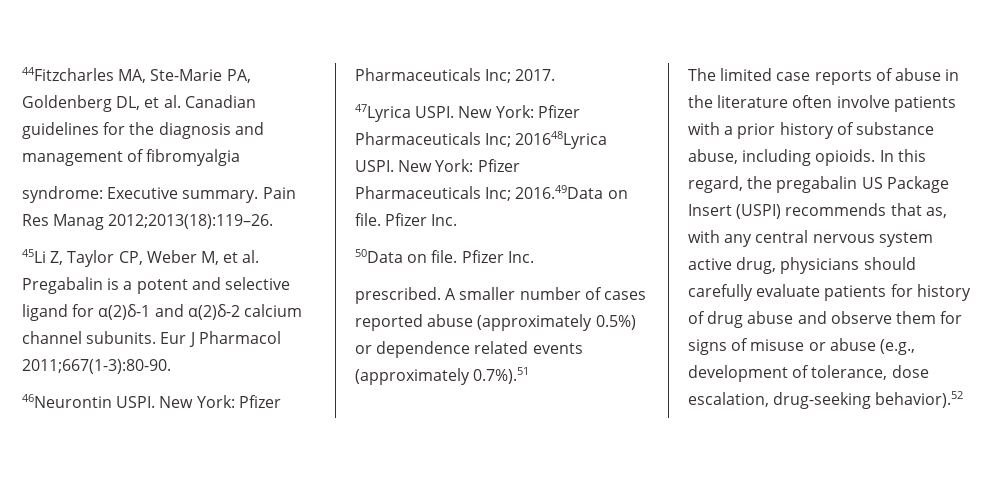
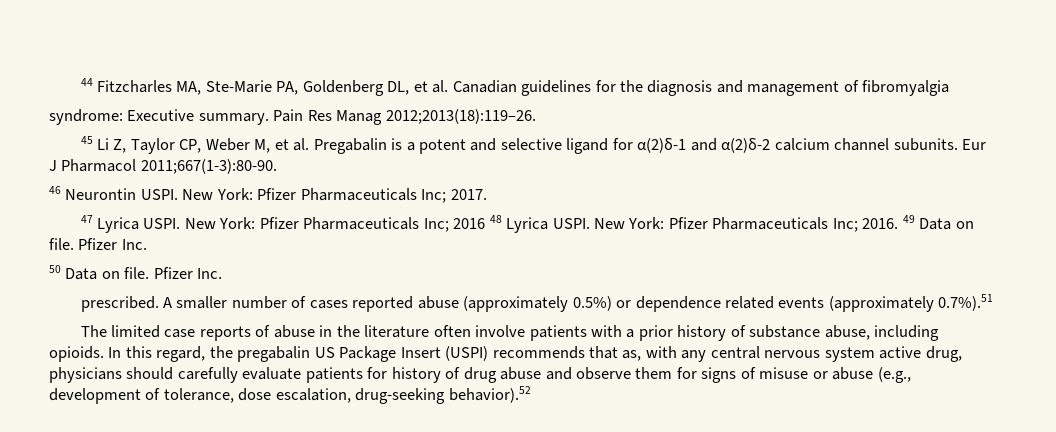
- 44Fitzcharles MA, Ste-Marie PA, Goldenberg DL, et al. Canadian guidelines for the diagnosis and management of fibromyalgia
+ 44 Fitzcharles MA, Ste-Marie PA, Goldenberg DL, et al. Canadian guidelines for the diagnosis and management of fibromyalgia
- 45Li Z, Taylor CP, Weber M, et al. Pregabalin is a potent and selective ligand for α(2)δ-1 and α(2)δ-2 calcium channel subunits.
+ 45 Li Z, Taylor CP, Weber M, et al. Pregabalin is a potent and selective ligand for α(2)δ-1 and α(2)δ-2 calcium channel subunits.
- 46Neurontin USPI.
+ 46 Neurontin USPI.
- 47Lyrica USPI. New York: Pfizer Pharmaceuticals Inc; 201648Lyrica USPI. New York: Pfizer Pharmaceuticals Inc; 2016.49Data on file. Pfizer Inc.
- 50Data on file.
+ 47 Lyrica USPI. New York: Pfizer Pharmaceuticals Inc; 2016 48 Lyrica USPI. New York: Pfizer Pharmaceuticals Inc; 2016. 49 Data on file. Pfizer Inc.
+ 50 Data on file.

